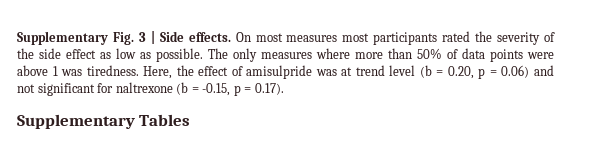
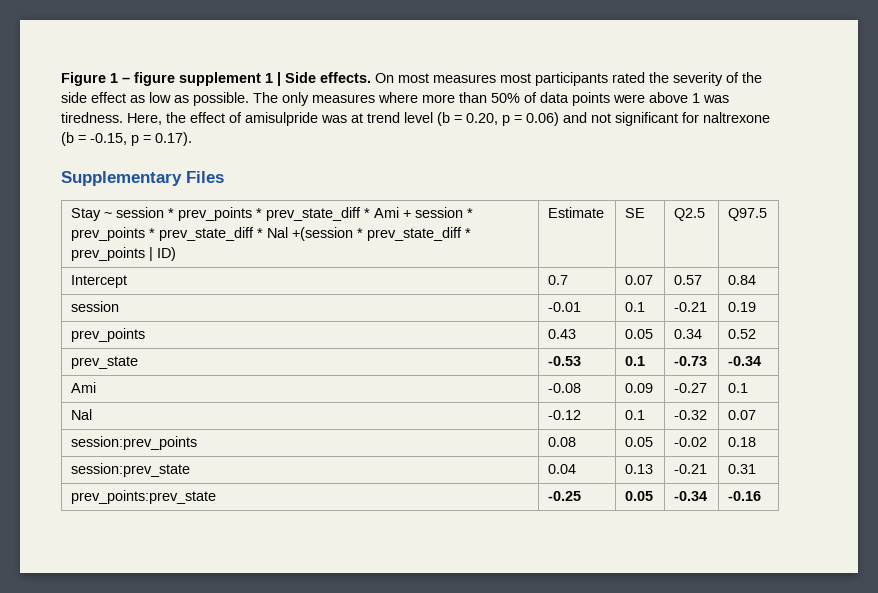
- Supplementary Fig. 3 | Side effects.
+ Figure 1 – figure supplement 1 | Side effects.
- Supplementary Tables
+ Supplementary Files
+ Stay ~ session * prev_points * prev_state_diff * Ami + session * prev_points * prev_state_diff * Nal +(session * prev_state_diff * prev_points | ID) | Estimate | SE | Q2.5 | Q97.5
+ Intercept | 0.7 | 0.07 | 0.57 | 0.84
+ session | -0.01 | 0.1 | -0.21 | 0.19
+ prev_points | 0.43 | 0.05 | 0.34 | 0.52
+ prev_state | -0.53 | 0.1 | -0.73 | -0.34
+ Ami | -0.08 | 0.09 | -0.27 | 0.1
+ Nal | -0.12 | 0.1 | -0.32 | 0.07
+ session:prev_points | 0.08 | 0.05 | -0.02 | 0.18
+ session:prev_state | 0.04 | 0.13 | -0.21 | 0.31
+ prev_points:prev_state | -0.25 | 0.05 | -0.34 | -0.16

